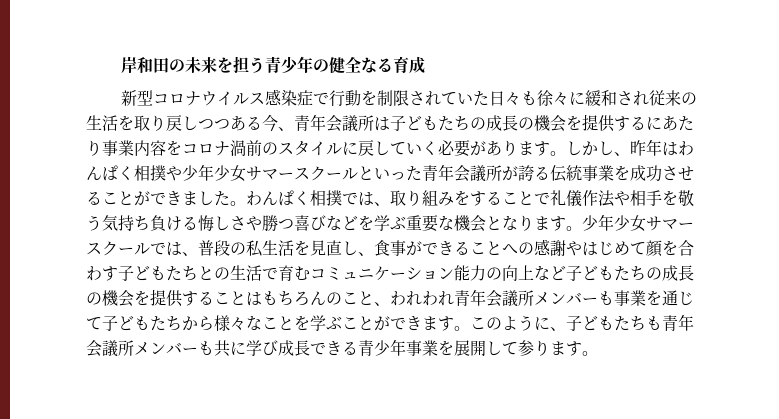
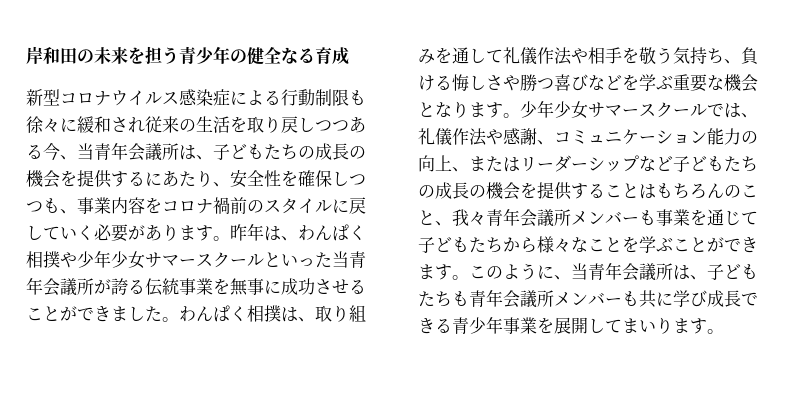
- 新型コロナウイルス感染症で行動を制限されていた日々も徐々に緩和され従来の生活を取り戻しつつある今、青年会議所は子どもたちの成長の機会を提供するにあたり事業内容をコロナ渦前のスタイルに戻していく必要があります。
+ 新型コロナウイルス感染症による行動制限も徐々に緩和され従来の生活を取り戻しつつある今、当青年会議所は、子どもたちの成長の機会を提供するにあたり、安全性を確保しつつも、事業内容をコロナ禍前のスタイルに戻していく必要があります。
- しかし、昨年はわんぱく相撲や少年少女サマースクールといった青年会議所が誇る伝統事業を成功させることができました。
+ 昨年は、わんぱく相撲や少年少女サマースクールといった当青年会議所が誇る伝統事業を無事に成功させることができました。
- わんぱく相撲では、取り組みをすることで礼儀作法や相手を敬う気持ち負ける悔しさや勝つ喜びなどを学ぶ重要な機会となります。
+ わんぱく相撲は、取り組みを通して礼儀作法や相手を敬う気持ち、負ける悔しさや勝つ喜びなどを学ぶ重要な機会となります。
- 少年少女サマースクールでは、普段の私生活を見直し、食事ができることへの感謝やはじめて顔を合わす子どもたちとの生活で育むコミュニケーション能力の向上など子どもたちの成長の機会を提供することはもちろんのこと、われわれ青年会議所メンバーも事業を通じて子どもたちから様々なことを学ぶことができます。
+ 少年少女サマースクールでは、礼儀作法や感謝、コミュニケーション能力の向上、またはリーダーシップなど子どもたちの成長の機会を提供することはもちろんのこと、我々青年会議所メンバーも事業を通じて子どもたちから様々なことを学ぶことができます。
- このように、子どもたちも青年会議所メンバーも共に学び成長できる青少年事業を展開して参ります。
+ このように、当青年会議所は、子どもたちも青年会議所メンバーも共に学び成長できる青少年事業を展開してまいります。

